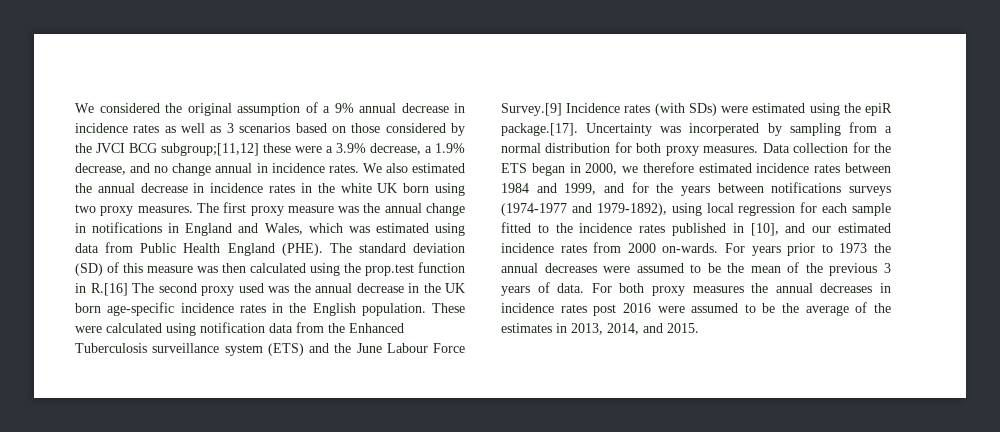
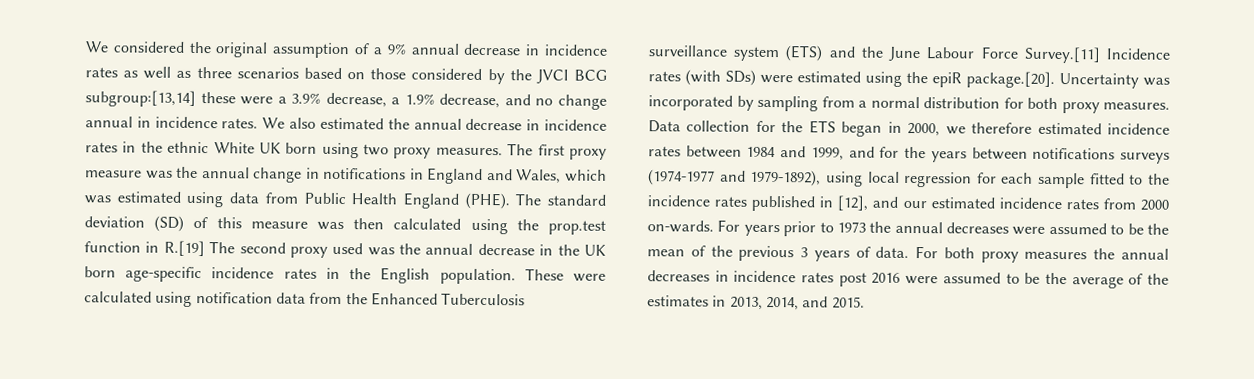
- We considered the original assumption of a 9% annual decrease in incidence rates as well as 3 scenarios based on those considered by the JVCI BCG subgroup;[11,12] these were a 3.9% decrease, a 1.9% decrease, and no change annual in incidence rates.
+ We considered the original assumption of a 9% annual decrease in incidence rates as well as three scenarios based on those considered by the JVCI BCG subgroup:[13,14] these were a 3.9% decrease, a 1.9% decrease, and no change annual in incidence rates.
- We also estimated the annual decrease in incidence rates in the white UK born using two proxy measures.
+ We also estimated the annual decrease in incidence rates in the ethnic White UK born using two proxy measures.
- The standard deviation (SD) of this measure was then calculated using the prop.test function in R.[16] The second proxy used was the annual decrease in the UK born age-specific incidence rates in the English population.
+ The standard deviation (SD) of this measure was then calculated using the prop.test function in R.[19] The second proxy used was the annual decrease in the UK born age-specific incidence rates in the English population.
- These were calculated using notification data from the Enhanced Tuberculosis surveillance system (ETS) and the June Labour Force Survey.[9] Incidence rates (with SDs) were estimated using the epiR package.[17]. Uncertainty was incorperated by sampling from a normal distribution for both proxy measures.
+ These were calculated using notification data from the Enhanced Tuberculosis surveillance system (ETS) and the June Labour Force Survey.[11] Incidence rates (with SDs) were estimated using the epiR package.[20]. Uncertainty was incorporated by sampling from a normal distribution for both proxy measures.
- Data collection for the ETS began in 2000, we therefore estimated incidence rates between 1984 and 1999, and for the years between notifications surveys (1974-1977 and 1979-1892), using local regression for each sample fitted to the incidence rates published in [10], and our estimated incidence rates from 2000 on-wards.
+ Data collection for the ETS began in 2000, we therefore estimated incidence rates between 1984 and 1999, and for the years between notifications surveys (1974-1977 and 1979-1892), using local regression for each sample fitted to the incidence rates published in [12], and our estimated incidence rates from 2000 on-wards.

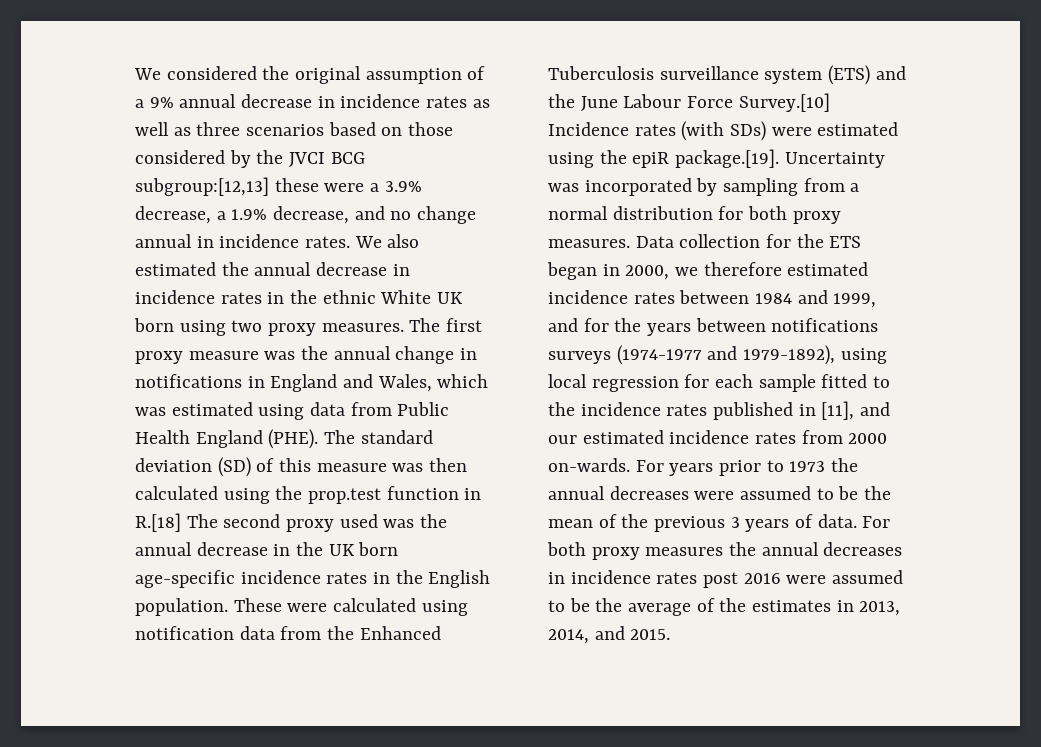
- We considered the original assumption of a 9% annual decrease in incidence rates as well as three scenarios based on those considered by the JVCI BCG subgroup:[13,14] these were a 3.9% decrease, a 1.9% decrease, and no change annual in incidence rates.
+ We considered the original assumption of a 9% annual decrease in incidence rates as well as three scenarios based on those considered by the JVCI BCG subgroup:[12,13] these were a 3.9% decrease, a 1.9% decrease, and no change annual in incidence rates.
- The standard deviation (SD) of this measure was then calculated using the prop.test function in R.[19] The second proxy used was the annual decrease in the UK born age-specific incidence rates in the English population.
+ The standard deviation (SD) of this measure was then calculated using the prop.test function in R.[18] The second proxy used was the annual decrease in the UK born age-specific incidence rates in the English population.
- These were calculated using notification data from the Enhanced Tuberculosis surveillance system (ETS) and the June Labour Force Survey.[11] Incidence rates (with SDs) were estimated using the epiR package.[20]. Uncertainty was incorporated by sampling from a normal distribution for both proxy measures.
+ These were calculated using notification data from the Enhanced Tuberculosis surveillance system (ETS) and the June Labour Force Survey.[10] Incidence rates (with SDs) were estimated using the epiR package.[19]. Uncertainty was incorporated by sampling from a normal distribution for both proxy measures.
- Data collection for the ETS began in 2000, we therefore estimated incidence rates between 1984 and 1999, and for the years between notifications surveys (1974-1977 and 1979-1892), using local regression for each sample fitted to the incidence rates published in [12], and our estimated incidence rates from 2000 on-wards.
+ Data collection for the ETS began in 2000, we therefore estimated incidence rates between 1984 and 1999, and for the years between notifications surveys (1974-1977 and 1979-1892), using local regression for each sample fitted to the incidence rates published in [11], and our estimated incidence rates from 2000 on-wards.

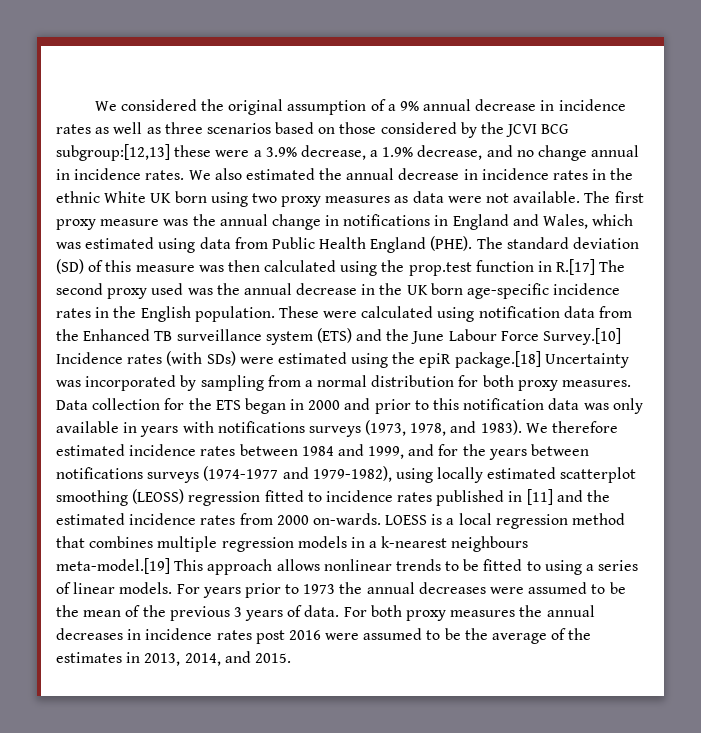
- We considered the original assumption of a 9% annual decrease in incidence rates as well as three scenarios based on those considered by the JVCI BCG subgroup:[12,13] these were a 3.9% decrease, a 1.9% decrease, and no change annual in incidence rates.
+ We considered the original assumption of a 9% annual decrease in incidence rates as well as three scenarios based on those considered by the JCVI BCG subgroup:[12,13] these were a 3.9% decrease, a 1.9% decrease, and no change annual in incidence rates.
- We also estimated the annual decrease in incidence rates in the ethnic White UK born using two proxy measures.
+ We also estimated the annual decrease in incidence rates in the ethnic White UK born using two proxy measures as data were not available.
- The standard deviation (SD) of this measure was then calculated using the prop.test function in R.[18] The second proxy used was the annual decrease in the UK born age-specific incidence rates in the English population.
+ The standard deviation (SD) of this measure was then calculated using the prop.test function in R.[17] The second proxy used was the annual decrease in the UK born age-specific incidence rates in the English population.
- These were calculated using notification data from the Enhanced Tuberculosis surveillance system (ETS) and the June Labour Force Survey.[10] Incidence rates (with SDs) were estimated using the epiR package.[19]. Uncertainty was incorporated by sampling from a normal distribution for both proxy measures.
+ These were calculated using notification data from the Enhanced TB surveillance system (ETS) and the June Labour Force Survey.[10] Incidence rates (with SDs) were estimated using the epiR package.[18] Uncertainty was incorporated by sampling from a normal distribution for both proxy measures.
- Data collection for the ETS began in 2000, we therefore estimated incidence rates between 1984 and 1999, and for the years between notifications surveys (1974-1977 and 1979-1892), using local regression for each sample fitted to the incidence rates published in [11], and our estimated incidence rates from 2000 on-wards.
+ Data collection for the ETS began in 2000 and prior to this notification data was only available in years with notifications surveys (1973, 1978, and 1983). We therefore estimated incidence rates between 1984 and 1999, and for the years between notifications surveys (1974-1977 and 1979-1982), using locally estimated scatterplot smoothing (LEOSS) regression fitted to incidence rates published in [11] and the estimated incidence rates from 2000 on-wards.
+ LOESS is a local regression method that combines multiple regression models in a k-nearest neighbours meta-model.[19] This approach allows nonlinear trends to be fitted to using a series of linear models.

